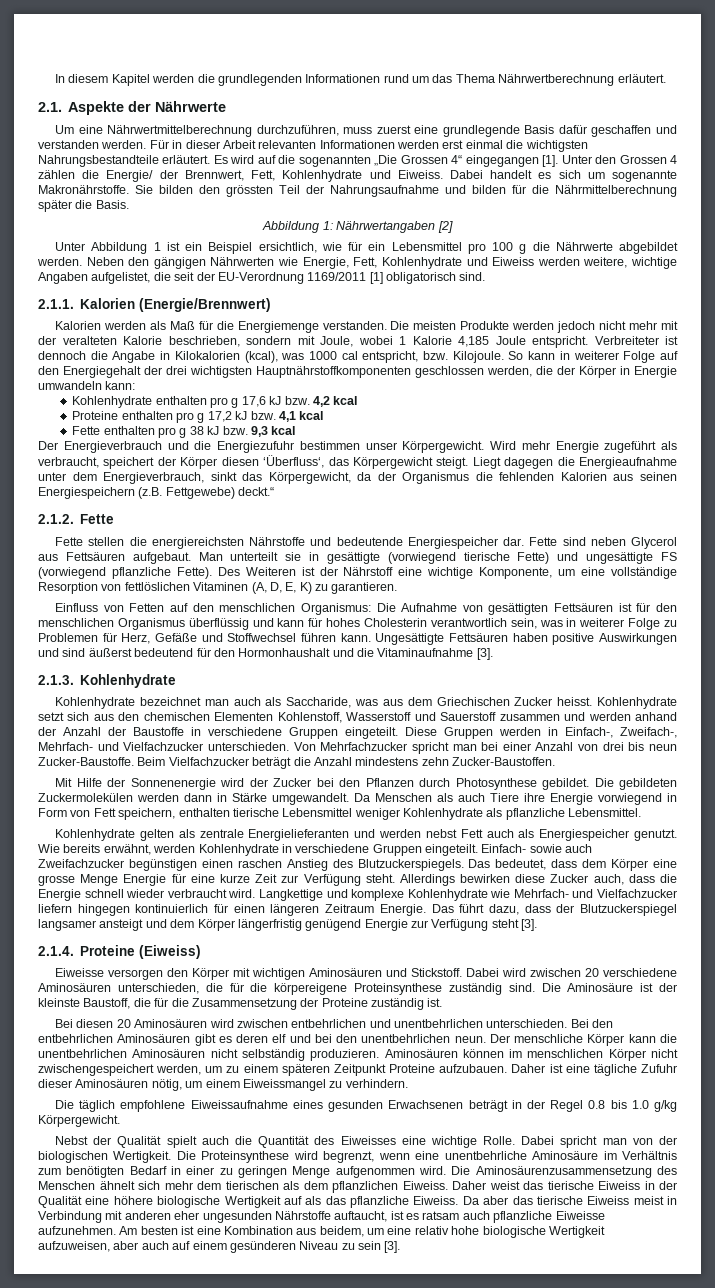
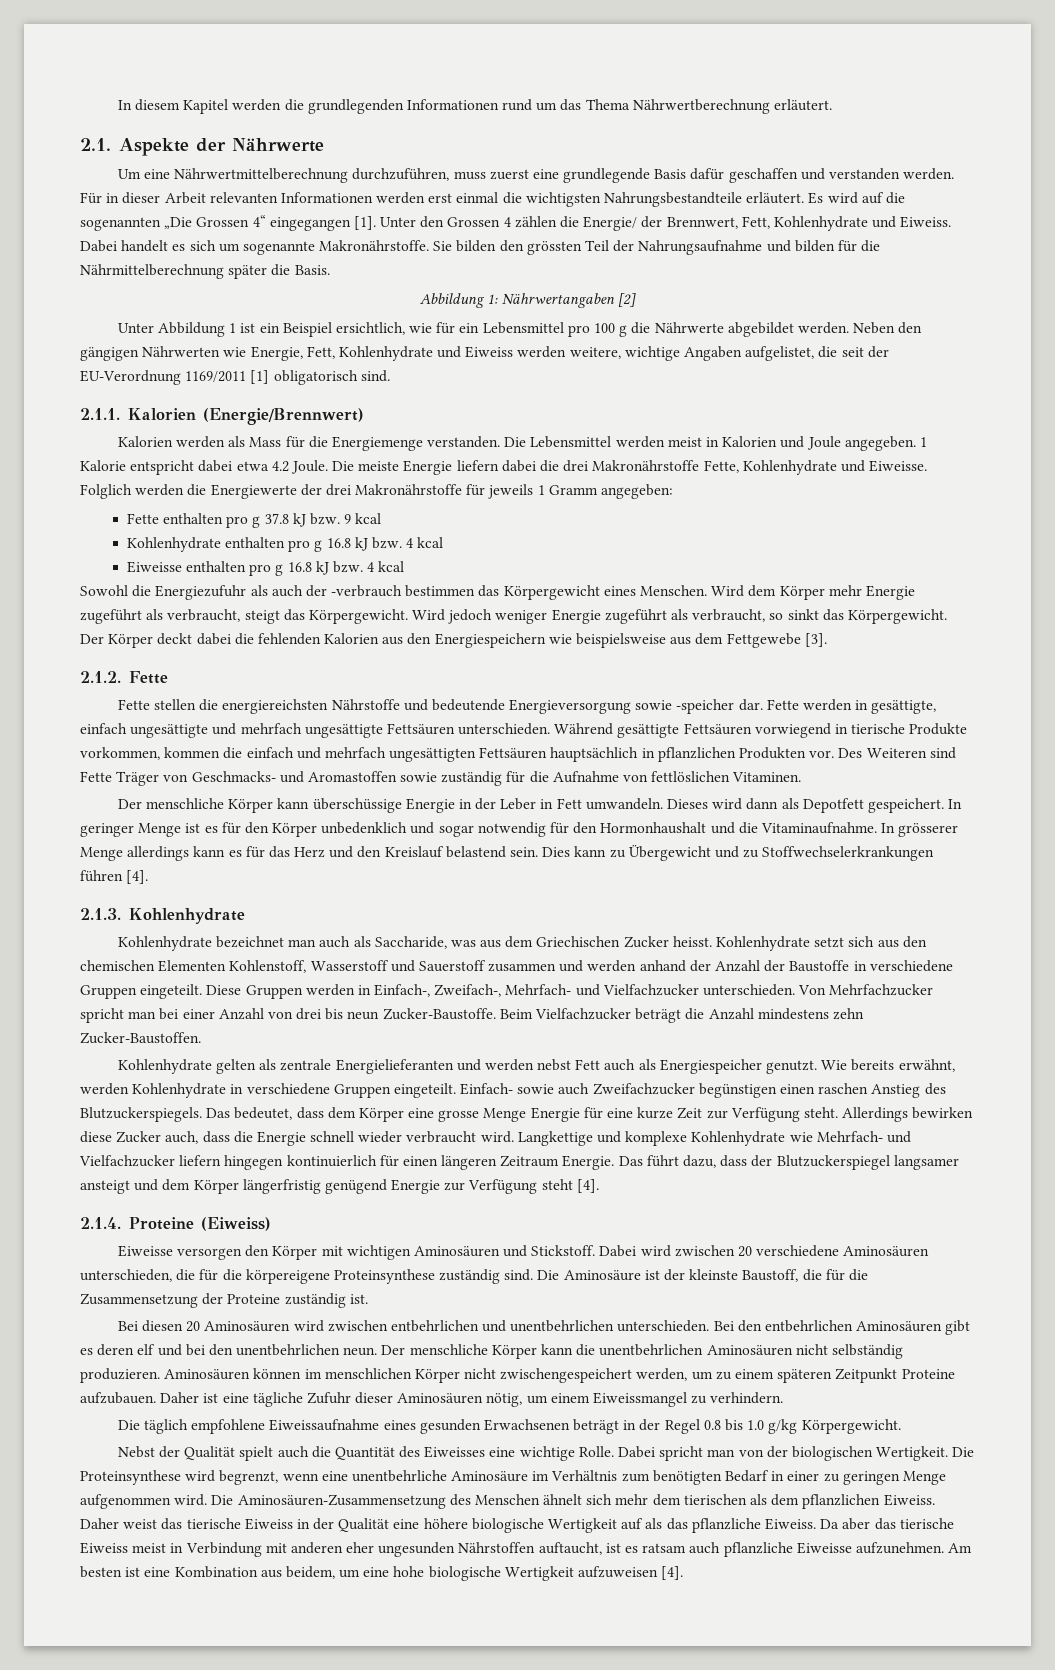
- Kalorien werden als Maß für die Energiemenge verstanden.
+ Kalorien werden als Mass für die Energiemenge verstanden.
- Die meisten Produkte werden jedoch nicht mehr mit der veralteten Kalorie beschrieben, sondern mit Joule, wobei 1 Kalorie 4,185 Joule entspricht. Verbreiteter ist dennoch die Angabe in Kilokalorien (kcal), was 1000 cal entspricht, bzw. Kilojoule. So kann in weiterer Folge auf den Energiegehalt der drei wichtigsten Hauptnährstoffkomponenten geschlossen werden, die der Körper in Energie umwandeln kann:
+ Die Lebensmittel werden meist in Kalorien und Joule angegeben. 1 Kalorie entspricht dabei etwa 4.2 Joule. Die meiste Energie liefern dabei die drei Makronährstoffe Fette, Kohlenhydrate und Eiweisse. Folglich werden die Energiewerte der drei Makronährstoffe für jeweils 1 Gramm angegeben:
+ Fette enthalten pro g 37.8 kJ bzw. 9 kcal
- Kohlenhydrate enthalten pro g 17,6 kJ bzw. 4,2 kcal
- Proteine enthalten pro g 17,2 kJ bzw. 4,1 kcal
- Fette enthalten pro g 38 kJ bzw. 9,3 kcal
- Der Energieverbrauch und die Energiezufuhr bestimmen unser Körpergewicht. Wird mehr Energie zugeführt als verbraucht, speichert der Körper diesen ‘Überfluss‘, das Körpergewicht steigt. Liegt dagegen die Energieaufnahme unter dem Energieverbrauch, sinkt das Körpergewicht, da der Organismus die fehlenden Kalorien aus seinen Energiespeichern (z.B. Fettgewebe) deckt.“
+ Kohlenhydrate enthalten pro g 16.8 kJ bzw. 4 kcal
+ Eiweisse enthalten pro g 16.8 kJ bzw. 4 kcal
+ Sowohl die Energiezufuhr als auch der -verbrauch bestimmen das Körpergewicht eines Menschen. Wird dem Körper mehr Energie zugeführt als verbraucht, steigt das Körpergewicht. Wird jedoch weniger Energie zugeführt als verbraucht, so sinkt das Körpergewicht. Der Körper deckt dabei die fehlenden Kalorien aus den Energiespeichern wie beispielsweise aus dem Fettgewebe [3].
- Fette stellen die energiereichsten Nährstoffe und bedeutende Energiespeicher dar. Fette sind neben Glycerol aus Fettsäuren aufgebaut. Man unterteilt sie in gesättigte (vorwiegend tierische Fette) und ungesättigte FS (vorwiegend pflanzliche Fette). Des Weiteren ist der Nährstoff eine wichtige Komponente, um eine vollständige Resorption von fettlöslichen Vitaminen (A, D, E, K) zu garantieren.
- Einfluss von Fetten auf den menschlichen Organismus: Die Aufnahme von gesättigten Fettsäuren ist für den menschlichen Organismus überflüssig und kann für hohes Cholesterin verantwortlich sein, was in weiterer Folge zu Problemen für Herz, Gefäße und Stoffwechsel führen kann. Ungesättigte Fettsäuren haben positive Auswirkungen und sind äußerst bedeutend für den Hormonhaushalt und die Vitaminaufnahme [3].
+ Fette stellen die energiereichsten Nährstoffe und bedeutende Energieversorgung sowie -speicher dar. Fette werden in gesättigte, einfach ungesättigte und mehrfach ungesättigte Fettsäuren unterschieden. Während gesättigte Fettsäuren vorwiegend in tierische Produkte vorkommen, kommen die einfach und mehrfach ungesättigten Fettsäuren hauptsächlich in pflanzlichen Produkten vor. Des Weiteren sind Fette Träger von Geschmacks- und Aromastoffen sowie zuständig für die Aufnahme von fettlöslichen Vitaminen.
+ Der menschliche Körper kann überschüssige Energie in der Leber in Fett umwandeln. Dieses wird dann als Depotfett gespeichert. In geringer Menge ist es für den Körper unbedenklich und sogar notwendig für den Hormonhaushalt und die Vitaminaufnahme. In grösserer Menge allerdings kann es für das Herz und den Kreislauf belastend sein. Dies kann zu Übergewicht und zu Stoffwechselerkrankungen führen [4].
- Mit Hilfe der Sonnenenergie wird der Zucker bei den Pflanzen durch Photosynthese gebildet. Die gebildeten Zuckermolekülen werden dann in Stärke umgewandelt. Da Menschen als auch Tiere ihre Energie vorwiegend in Form von Fett speichern, enthalten tierische Lebensmittel weniger Kohlenhydrate als pflanzliche Lebensmittel.
- Das führt dazu, dass der Blutzuckerspiegel langsamer ansteigt und dem Körper längerfristig genügend Energie zur Verfügung steht [3].
+ Das führt dazu, dass der Blutzuckerspiegel langsamer ansteigt und dem Körper längerfristig genügend Energie zur Verfügung steht [4].
- Die Aminosäurenzusammensetzung des Menschen ähnelt sich mehr dem tierischen als dem pflanzlichen Eiweiss.
+ Die Aminosäuren-Zusammensetzung des Menschen ähnelt sich mehr dem tierischen als dem pflanzlichen Eiweiss.
- Da aber das tierische Eiweiss meist in Verbindung mit anderen eher ungesunden Nährstoffe auftaucht, ist es ratsam auch pflanzliche Eiweisse aufzunehmen.
+ Da aber das tierische Eiweiss meist in Verbindung mit anderen eher ungesunden Nährstoffen auftaucht, ist es ratsam auch pflanzliche Eiweisse aufzunehmen.
- Am besten ist eine Kombination aus beidem, um eine relativ hohe biologische Wertigkeit aufzuweisen, aber auch auf einem gesünderen Niveau zu sein [3].
+ Am besten ist eine Kombination aus beidem, um eine hohe biologische Wertigkeit aufzuweisen [4].

